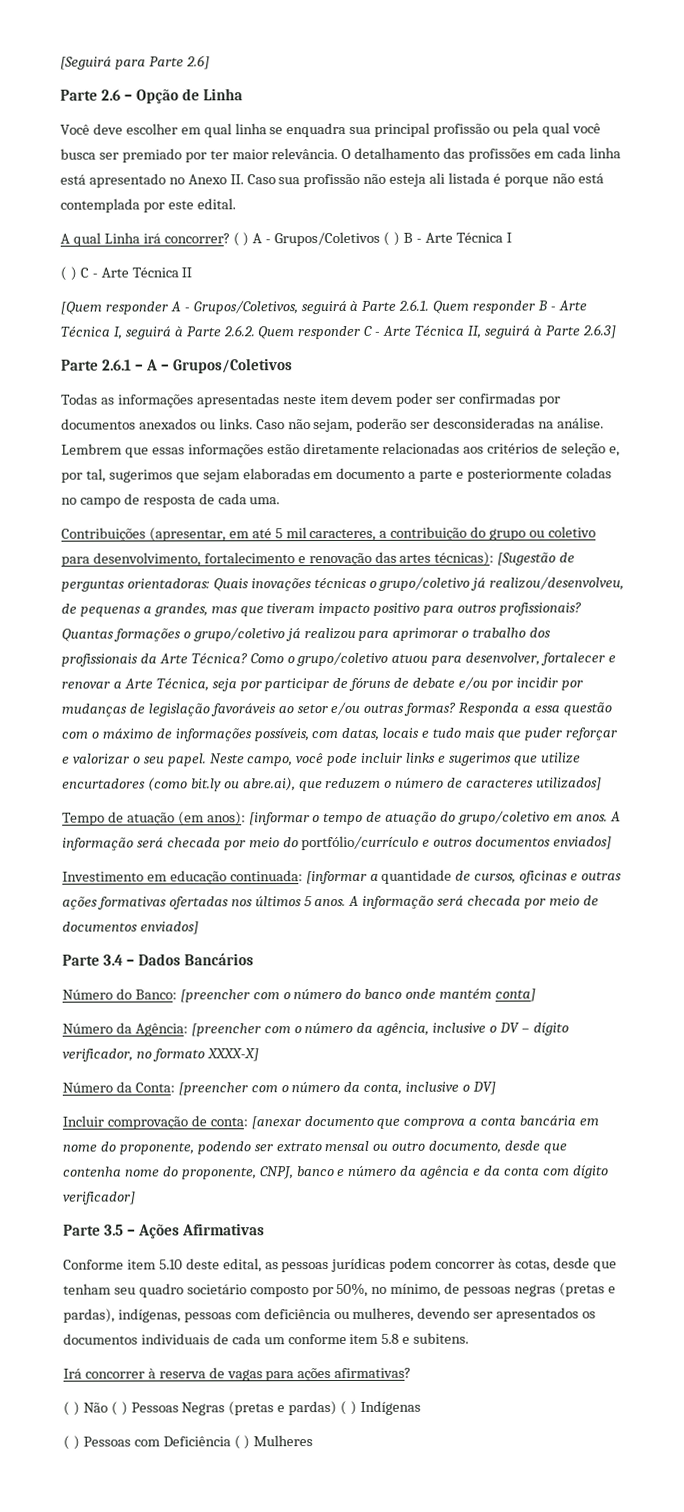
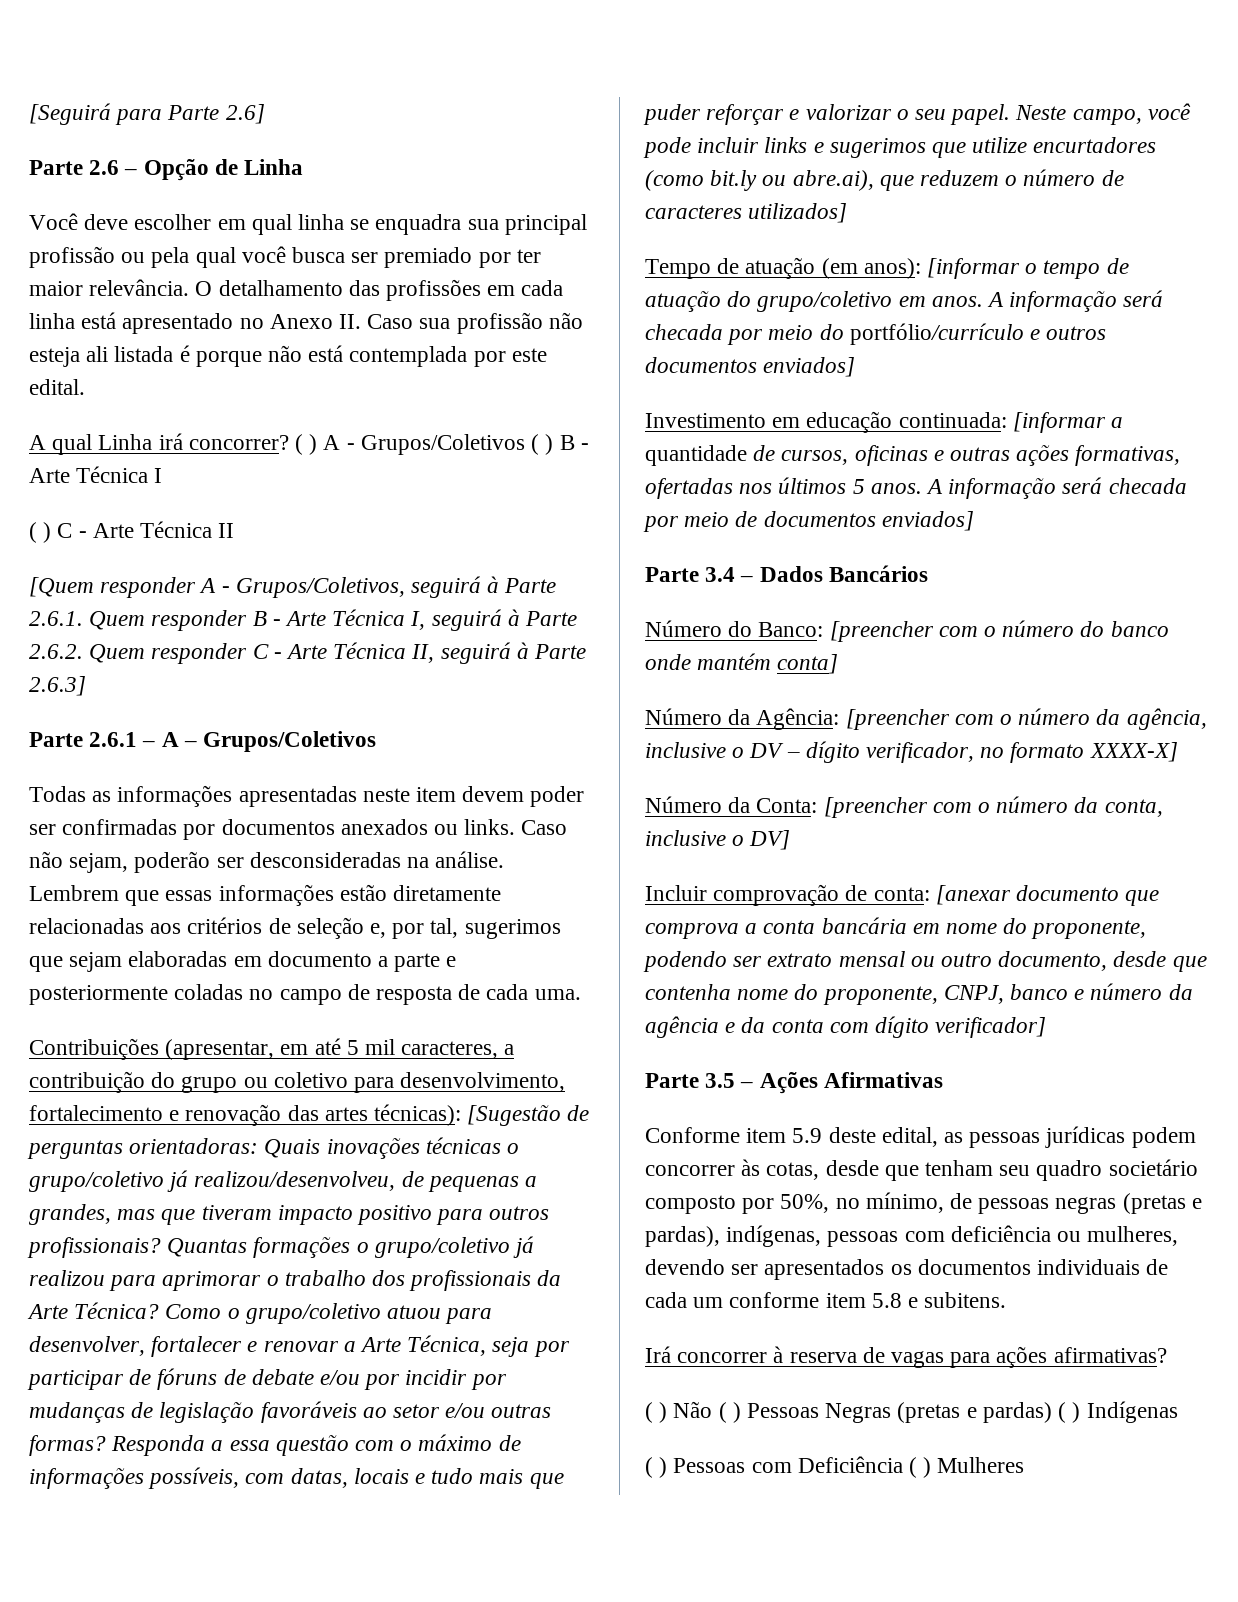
- Investimento em educação continuada: [informar a quantidade de cursos, oficinas e outras ações formativas ofertadas nos últimos 5 anos.
+ Investimento em educação continuada: [informar a quantidade de cursos, oficinas e outras ações formativas, ofertadas nos últimos 5 anos.
- Conforme item 5.10 deste edital, as pessoas jurídicas podem concorrer às cotas, desde que tenham seu quadro societário composto por 50%, no mínimo, de pessoas negras (pretas e pardas), indígenas, pessoas com deficiência ou mulheres, devendo ser apresentados os documentos individuais de cada um conforme item 5.8 e subitens.
+ Conforme item 5.9 deste edital, as pessoas jurídicas podem concorrer às cotas, desde que tenham seu quadro societário composto por 50%, no mínimo, de pessoas negras (pretas e pardas), indígenas, pessoas com deficiência ou mulheres, devendo ser apresentados os documentos individuais de cada um conforme item 5.8 e subitens.

